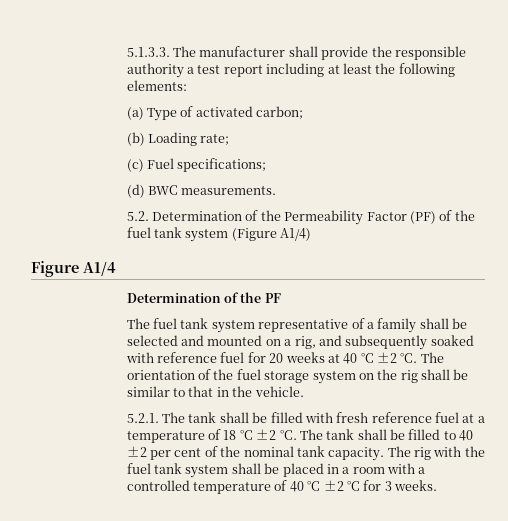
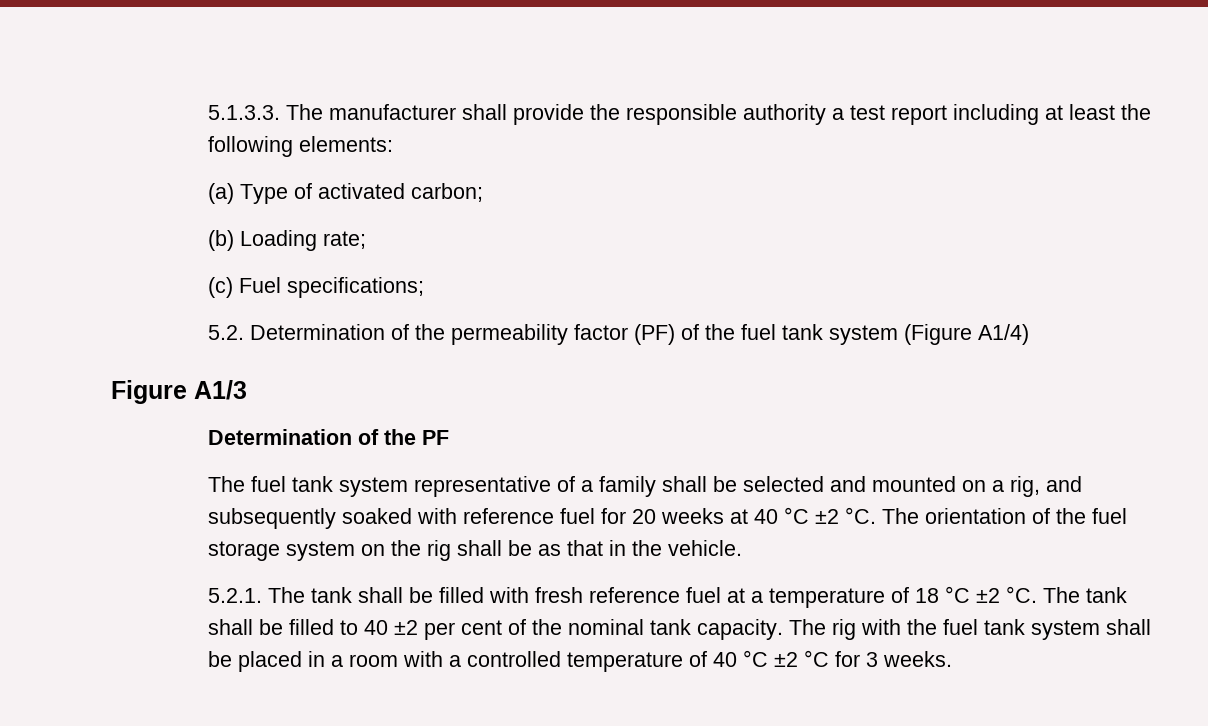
- (d) BWC measurements.
- 5.2. Determination of the Permeability Factor (PF) of the fuel tank system (Figure A1/4)
+ 5.2. Determination of the permeability factor (PF) of the fuel tank system (Figure A1/4)
- Figure A1/4
+ Figure A1/3
- The orientation of the fuel storage system on the rig shall be similar to that in the vehicle.
+ The orientation of the fuel storage system on the rig shall be as that in the vehicle.

